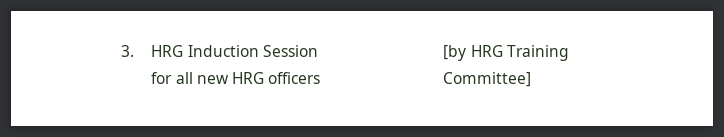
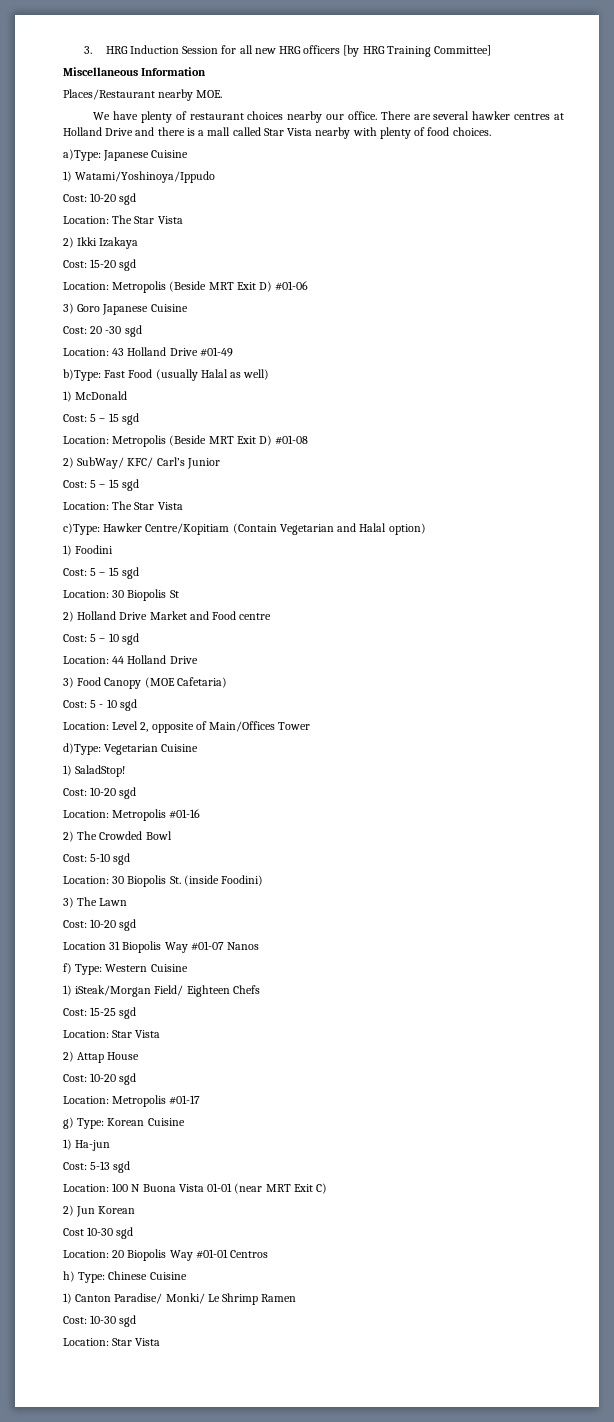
+ Miscellaneous Information
+ Places/Restaurant nearby MOE.
+ We have plenty of restaurant choices nearby our office. There are several hawker centres at Holland Drive and there is a mall called Star Vista nearby with plenty of food choices.
+ a)Type: Japanese Cuisine
+ 1) Watami/Yoshinoya/Ippudo
+ Cost: 10-20 sgd
+ Location: The Star Vista
+ 2) Ikki Izakaya
+ Cost: 15-20 sgd
+ Location: Metropolis (Beside MRT Exit D) #01-06
+ 3) Goro Japanese Cuisine
+ Cost: 20 -30 sgd
+ Location: 43 Holland Drive #01-49
+ b)Type: Fast Food (usually Halal as well)
+ 1) McDonald
+ Cost: 5 – 15 sgd
+ Location: Metropolis (Beside MRT Exit D) #01-08
+ 2) SubWay/ KFC/ Carl’s Junior
+ Cost: 5 – 15 sgd
+ Location: The Star Vista
+ c)Type: Hawker Centre/Kopitiam (Contain Vegetarian and Halal option)
+ 1) Foodini
+ Cost: 5 – 15 sgd
+ Location: 30 Biopolis St
+ 2) Holland Drive Market and Food centre
+ Cost: 5 – 10 sgd
+ Location: 44 Holland Drive
+ 3) Food Canopy (MOE Cafetaria)
+ Cost: 5 - 10 sgd
+ Location: Level 2, opposite of Main/Offices Tower
+ d)Type: Vegetarian Cuisine
+ 1) SaladStop!
+ Cost: 10-20 sgd
+ Location: Metropolis #01-16
+ 2) The Crowded Bowl
+ Cost: 5-10 sgd
+ Location: 30 Biopolis St. (inside Foodini)
+ 3) The Lawn
+ Cost: 10-20 sgd
+ Location 31 Biopolis Way #01-07 Nanos
+ f) Type: Western Cuisine
+ 1) iSteak/Morgan Field/ Eighteen Chefs
+ Cost: 15-25 sgd
+ Location: Star Vista
+ 2) Attap House
+ Cost: 10-20 sgd
+ Location: Metropolis #01-17
+ g) Type: Korean Cuisine
+ 1) Ha-jun
+ Cost: 5-13 sgd
+ Location: 100 N Buona Vista 01-01 (near MRT Exit C)
+ 2) Jun Korean
+ Cost 10-30 sgd
+ Location: 20 Biopolis Way #01-01 Centros
+ h) Type: Chinese Cuisine
+ 1) Canton Paradise/ Monki/ Le Shrimp Ramen
+ Cost: 10-30 sgd
+ Location: Star Vista

